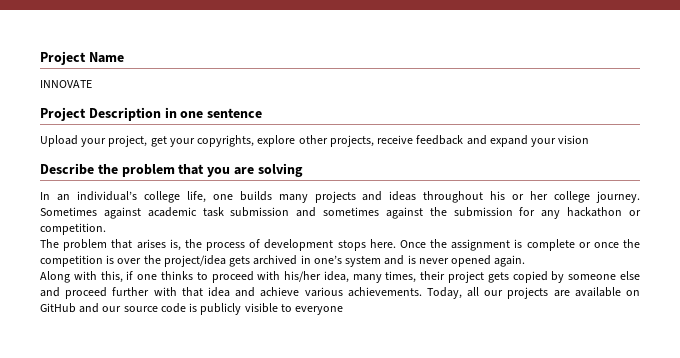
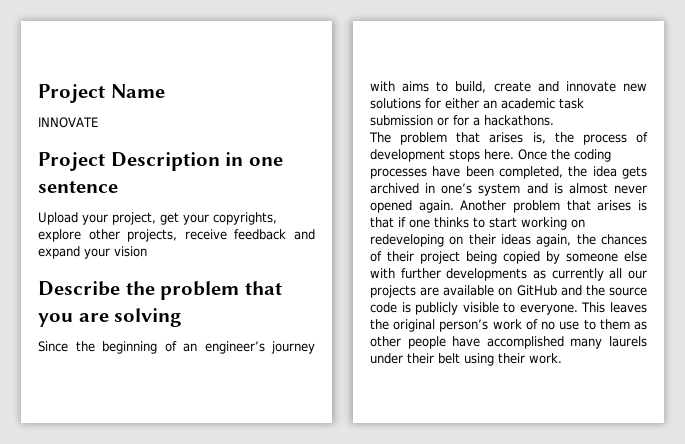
- In an individual’s college life, one builds many projects and ideas throughout his or her college journey. Sometimes against academic task submission and sometimes against the submission for any hackathon or competition.
+ Since the beginning of an engineer’s journey with aims to build, create and innovate new solutions for either an academic task submission or for a hackathons.
- Once the assignment is complete or once the competition is over the project/idea gets archived in one’s system and is never opened again.
- Along with this, if one thinks to proceed with his/her idea, many times, their project gets copied by someone else and proceed further with that idea and achieve various achievements. Today, all our projects are available on GitHub and our source code is publicly visible to everyone
+ Once the coding processes have been completed, the idea gets archived in one’s system and is almost never opened again. Another problem that arises is that if one thinks to start working on redeveloping on their ideas again, the chances of their project being copied by someone else with further developments as currently all our projects are available on GitHub and the source code is publicly visible to everyone. This leaves the original person’s work of no use to them as other people have accomplished many laurels under their belt using their work.

